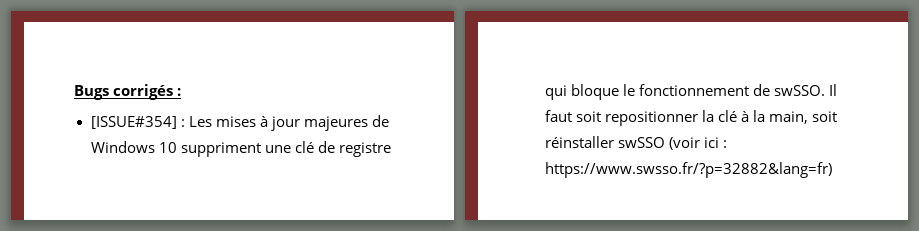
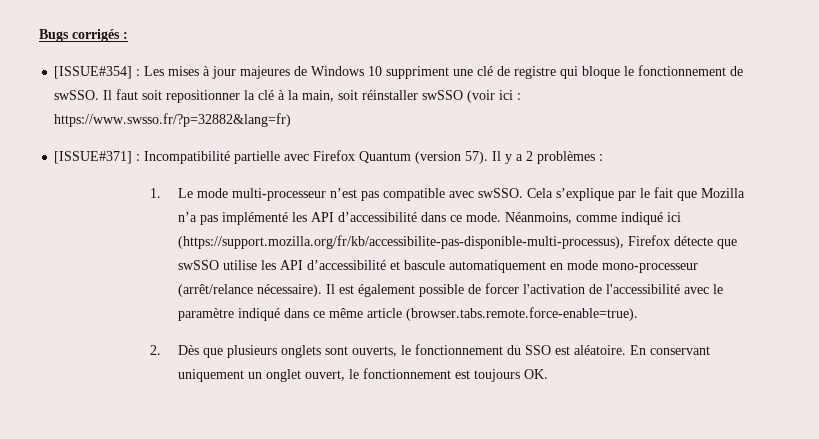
+ [ISSUE#371] : Incompatibilité partielle avec Firefox Quantum (version 57). Il y a 2 problèmes :
+ 1. Le mode multi-processeur n’est pas compatible avec swSSO. Cela s’explique par le fait que Mozilla n’a pas implémenté les API d’accessibilité dans ce mode. Néanmoins, comme indiqué ici (https://support.mozilla.org/fr/kb/accessibilite-pas-disponible-multi-processus), Firefox détecte que swSSO utilise les API d’accessibilité et bascule automatiquement en mode mono-processeur (arrêt/relance nécessaire). Il est également possible de forcer l'activation de l'accessibilité avec le paramètre indiqué dans ce même article (browser.tabs.remote.force-enable=true).
+ 2. Dès que plusieurs onglets sont ouverts, le fonctionnement du SSO est aléatoire. En conservant uniquement un onglet ouvert, le fonctionnement est toujours OK.

